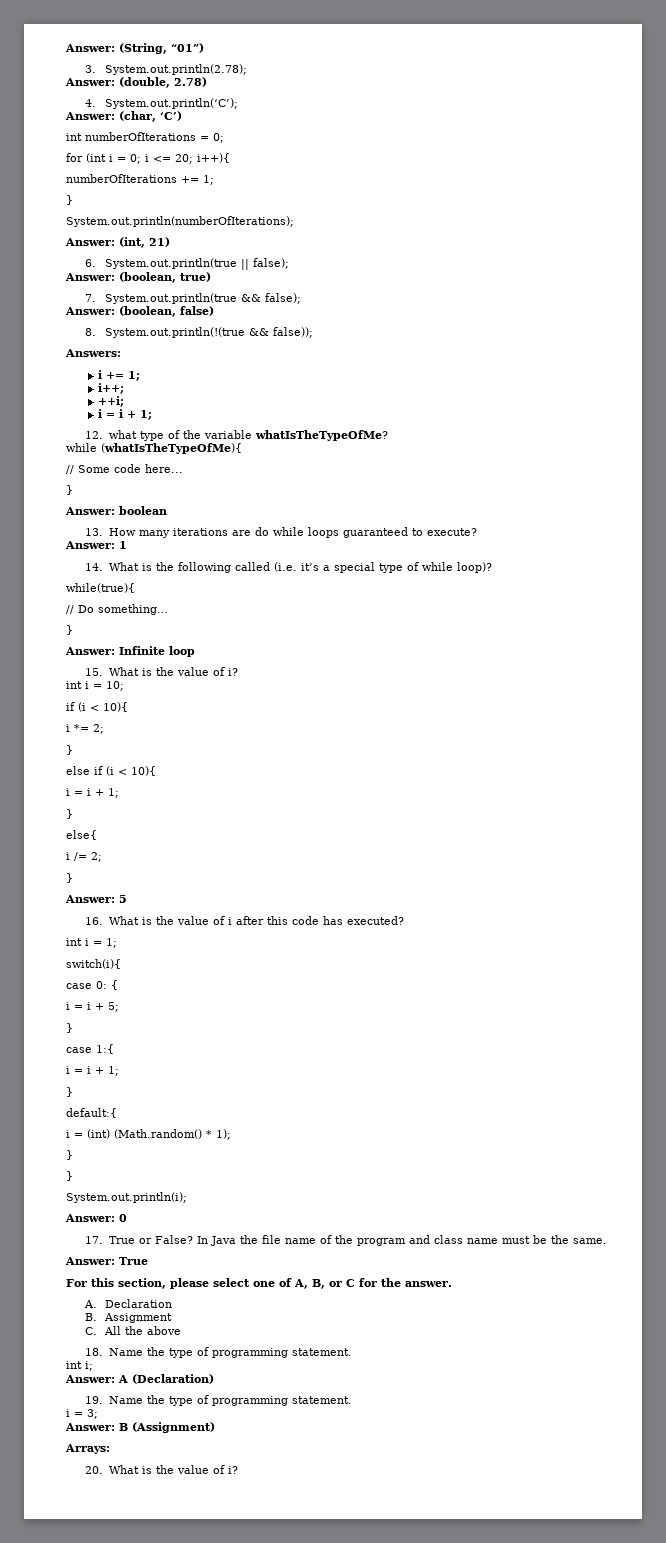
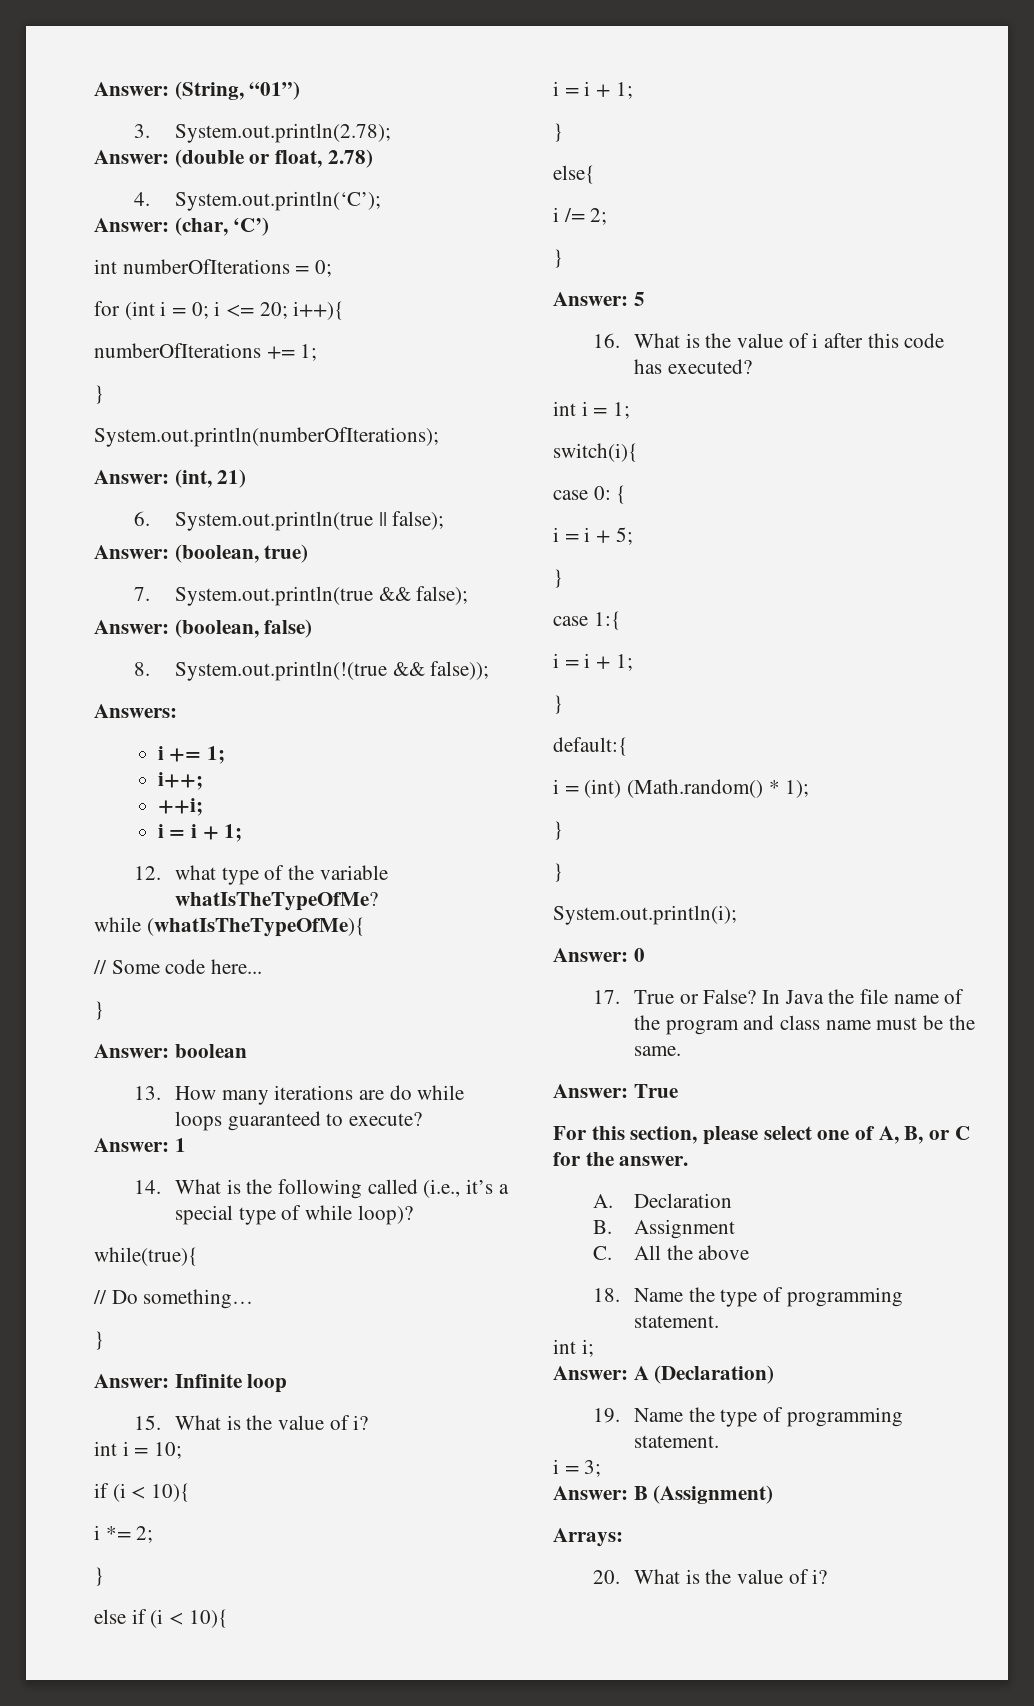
- Answer: (double, 2.78)
+ Answer: (double or float, 2.78)
- 14. What is the following called (i.e. it’s a special type of while loop)?
+ 14. What is the following called (i.e., it’s a special type of while loop)?

